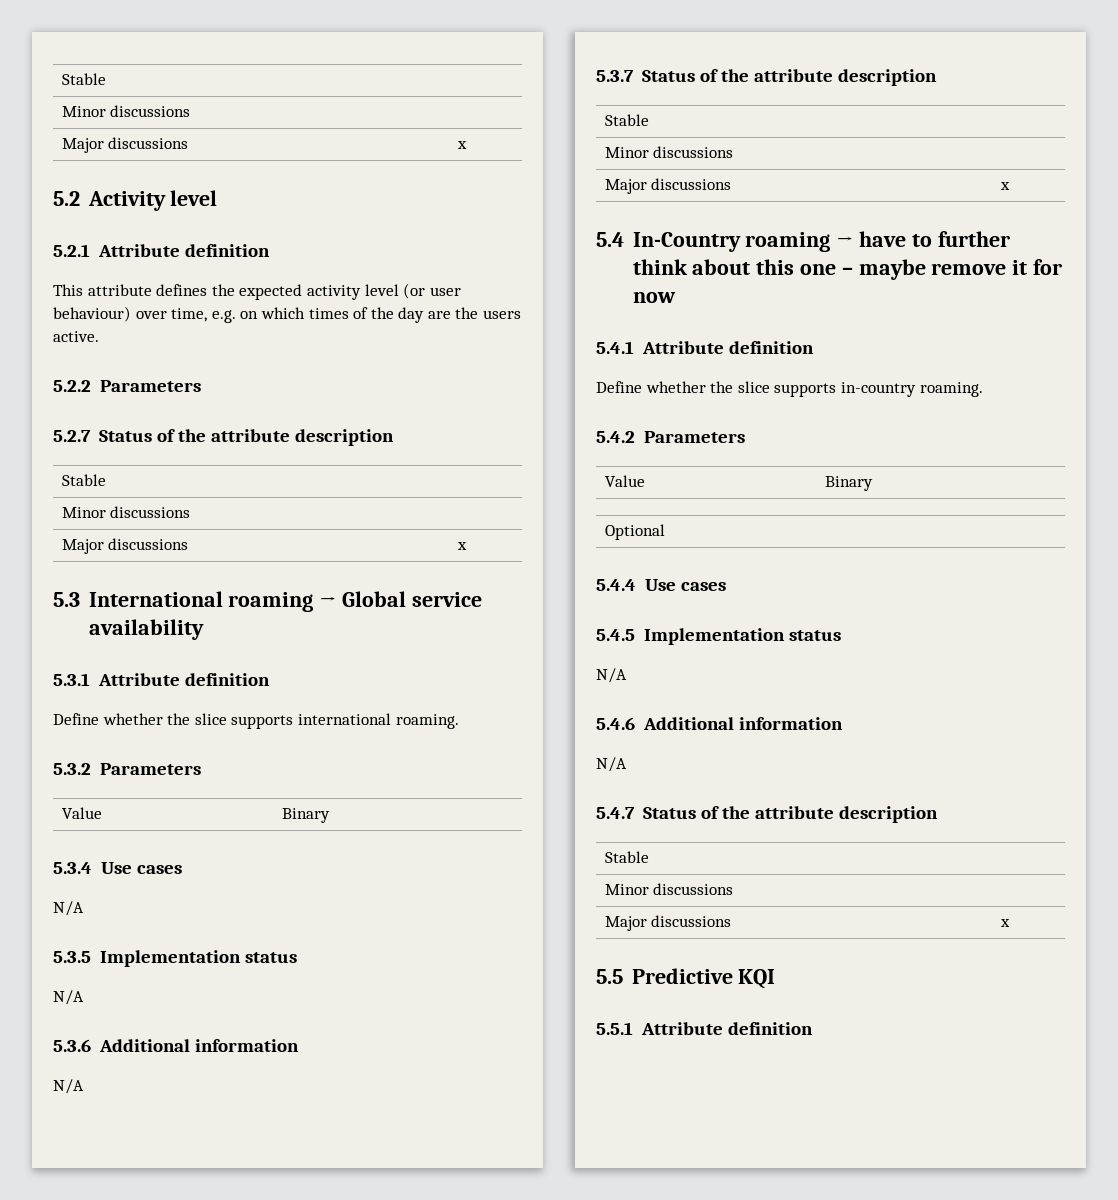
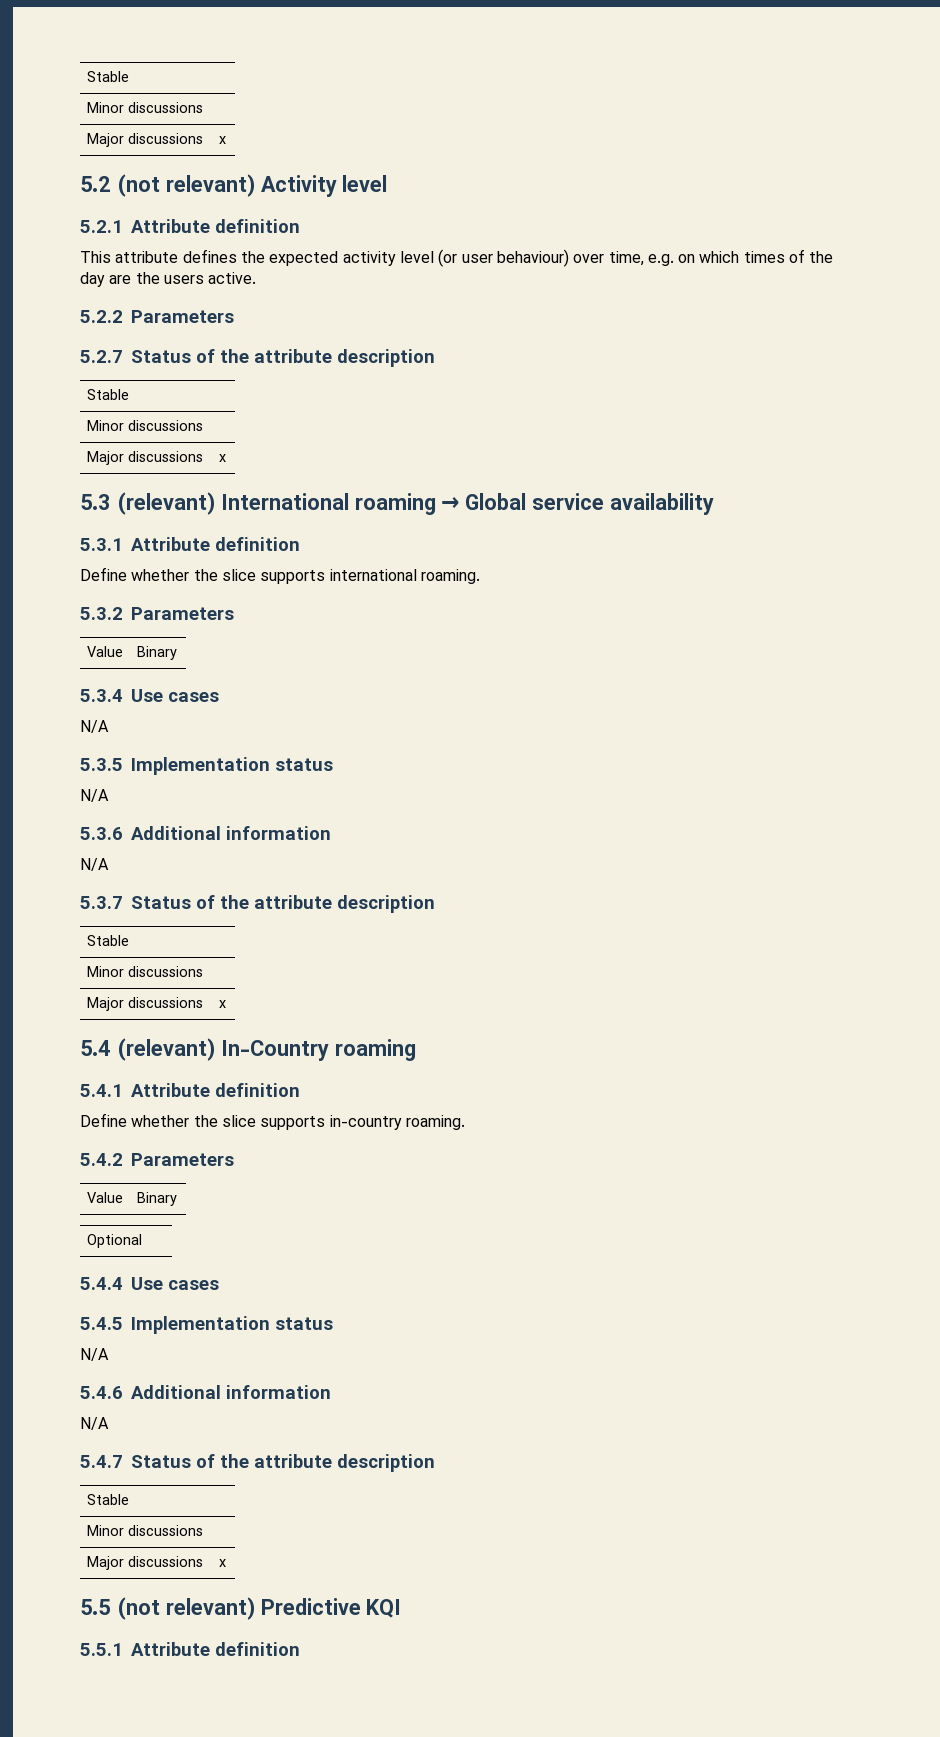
- 5.2 Activity level
+ 5.2 (not relevant) Activity level
- 5.3 International roaming → Global service availability
+ 5.3 (relevant) International roaming → Global service availability
- 5.4 In-Country roaming → have to further think about this one – maybe remove it for now
+ 5.4 (relevant) In-Country roaming
- 5.5 Predictive KQI
+ 5.5 (not relevant) Predictive KQI

